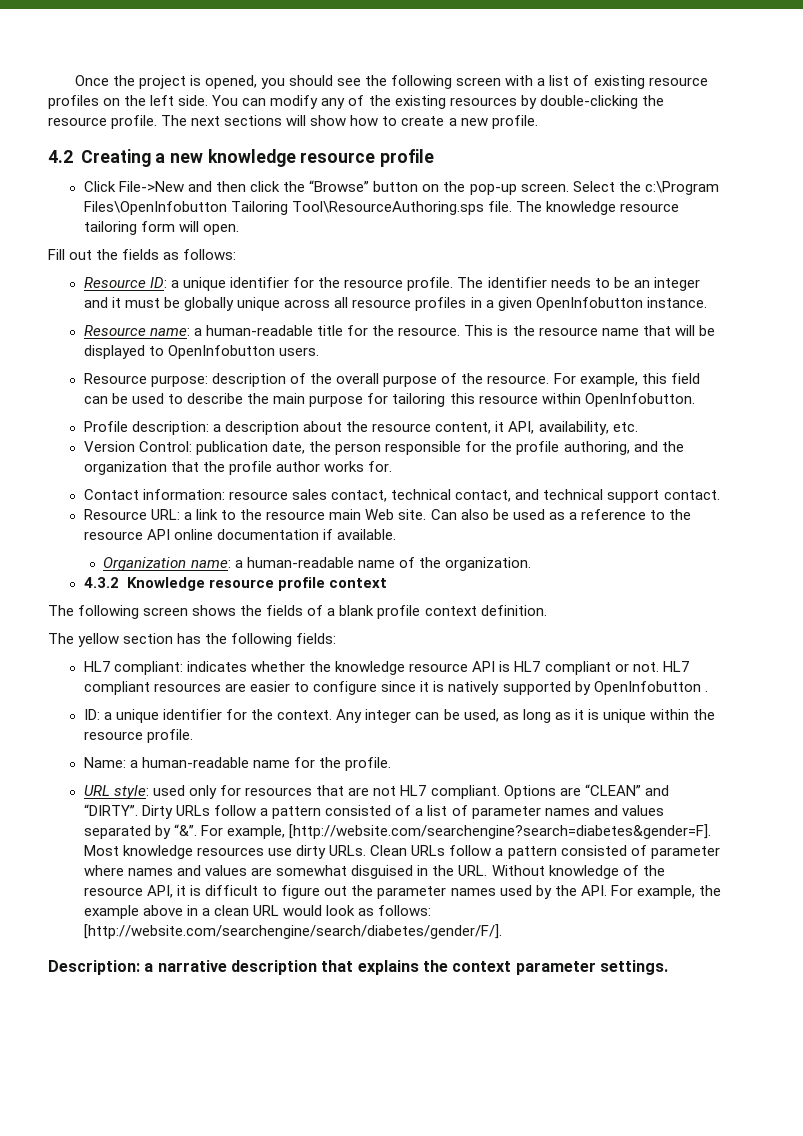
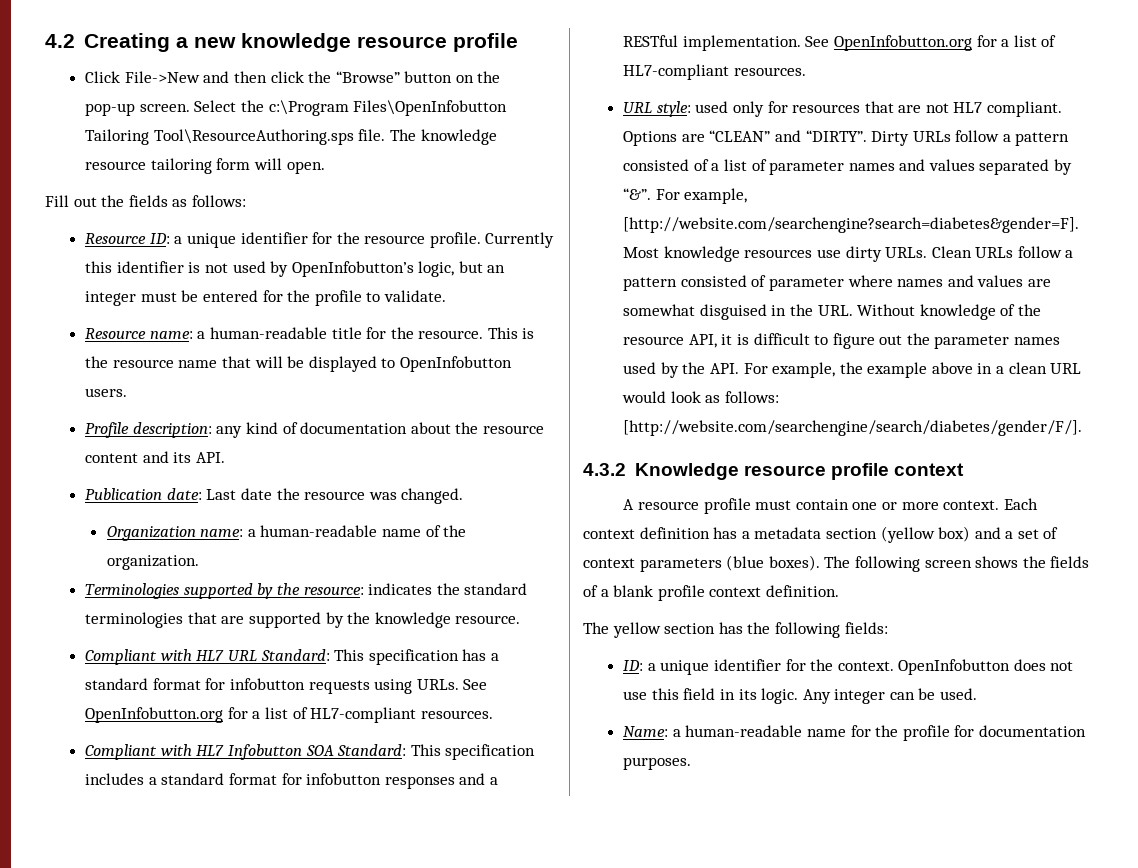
- Once the project is opened, you should see the following screen with a list of existing resource profiles on the left side. You can modify any of the existing resources by double-clicking the resource profile. The next sections will show how to create a new profile.
- The identifier needs to be an integer and it must be globally unique across all resource profiles in a given OpenInfobutton instance.
+ Currently this identifier is not used by OpenInfobutton’s logic, but an integer must be entered for the profile to validate.
- Resource purpose: description of the overall purpose of the resource. For example, this field can be used to describe the main purpose for tailoring this resource within OpenInfobutton.
- Profile description: a description about the resource content, it API, availability, etc.
- Version Control: publication date, the person responsible for the profile authoring, and the organization that the profile author works for.
- Contact information: resource sales contact, technical contact, and technical support contact.
- Resource URL: a link to the resource main Web site. Can also be used as a reference to the resource API online documentation if available.
+ Profile description: any kind of documentation about the resource content and its API.
+ Publication date: Last date the resource was changed.
- 4.3.2 Knowledge resource profile context
- The following screen shows the fields of a blank profile context definition.
- The yellow section has the following fields:
- HL7 compliant: indicates whether the knowledge resource API is HL7 compliant or not. HL7 compliant resources are easier to configure since it is natively supported by OpenInfobutton .
- ID: a unique identifier for the context. Any integer can be used, as long as it is unique within the resource profile.
- Name: a human-readable name for the profile.
+ Terminologies supported by the resource: indicates the standard terminologies that are supported by the knowledge resource.
+ Compliant with HL7 URL Standard: This specification has a standard format for infobutton requests using URLs. See OpenInfobutton.org for a list of HL7-compliant resources.
+ Compliant with HL7 Infobutton SOA Standard: This specification includes a standard format for infobutton responses and a RESTful implementation. See OpenInfobutton.org for a list of HL7-compliant resources.
- Description: a narrative description that explains the context parameter settings.
+ 4.3.2 Knowledge resource profile context
+ A resource profile must contain one or more context. Each context definition has a metadata section (yellow box) and a set of context parameters (blue boxes). The following screen shows the fields of a blank profile context definition.
+ The yellow section has the following fields:
+ ID: a unique identifier for the context. OpenInfobutton does not use this field in its logic. Any integer can be used.
+ Name: a human-readable name for the profile for documentation purposes.

